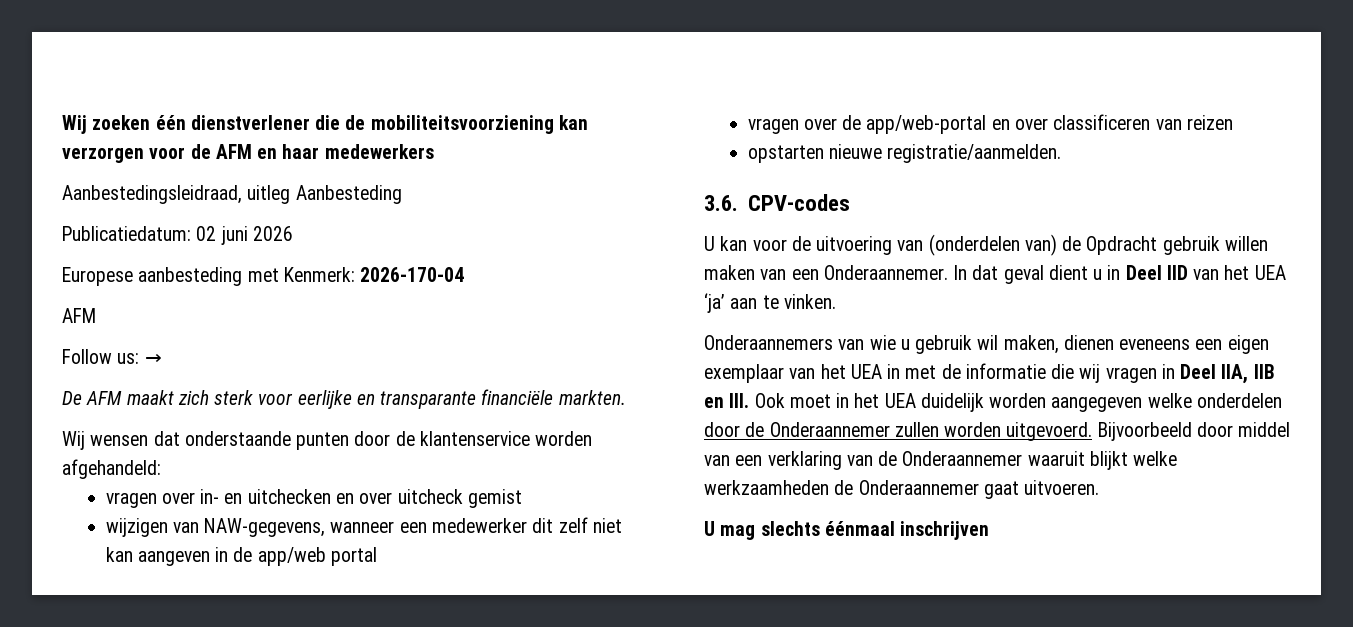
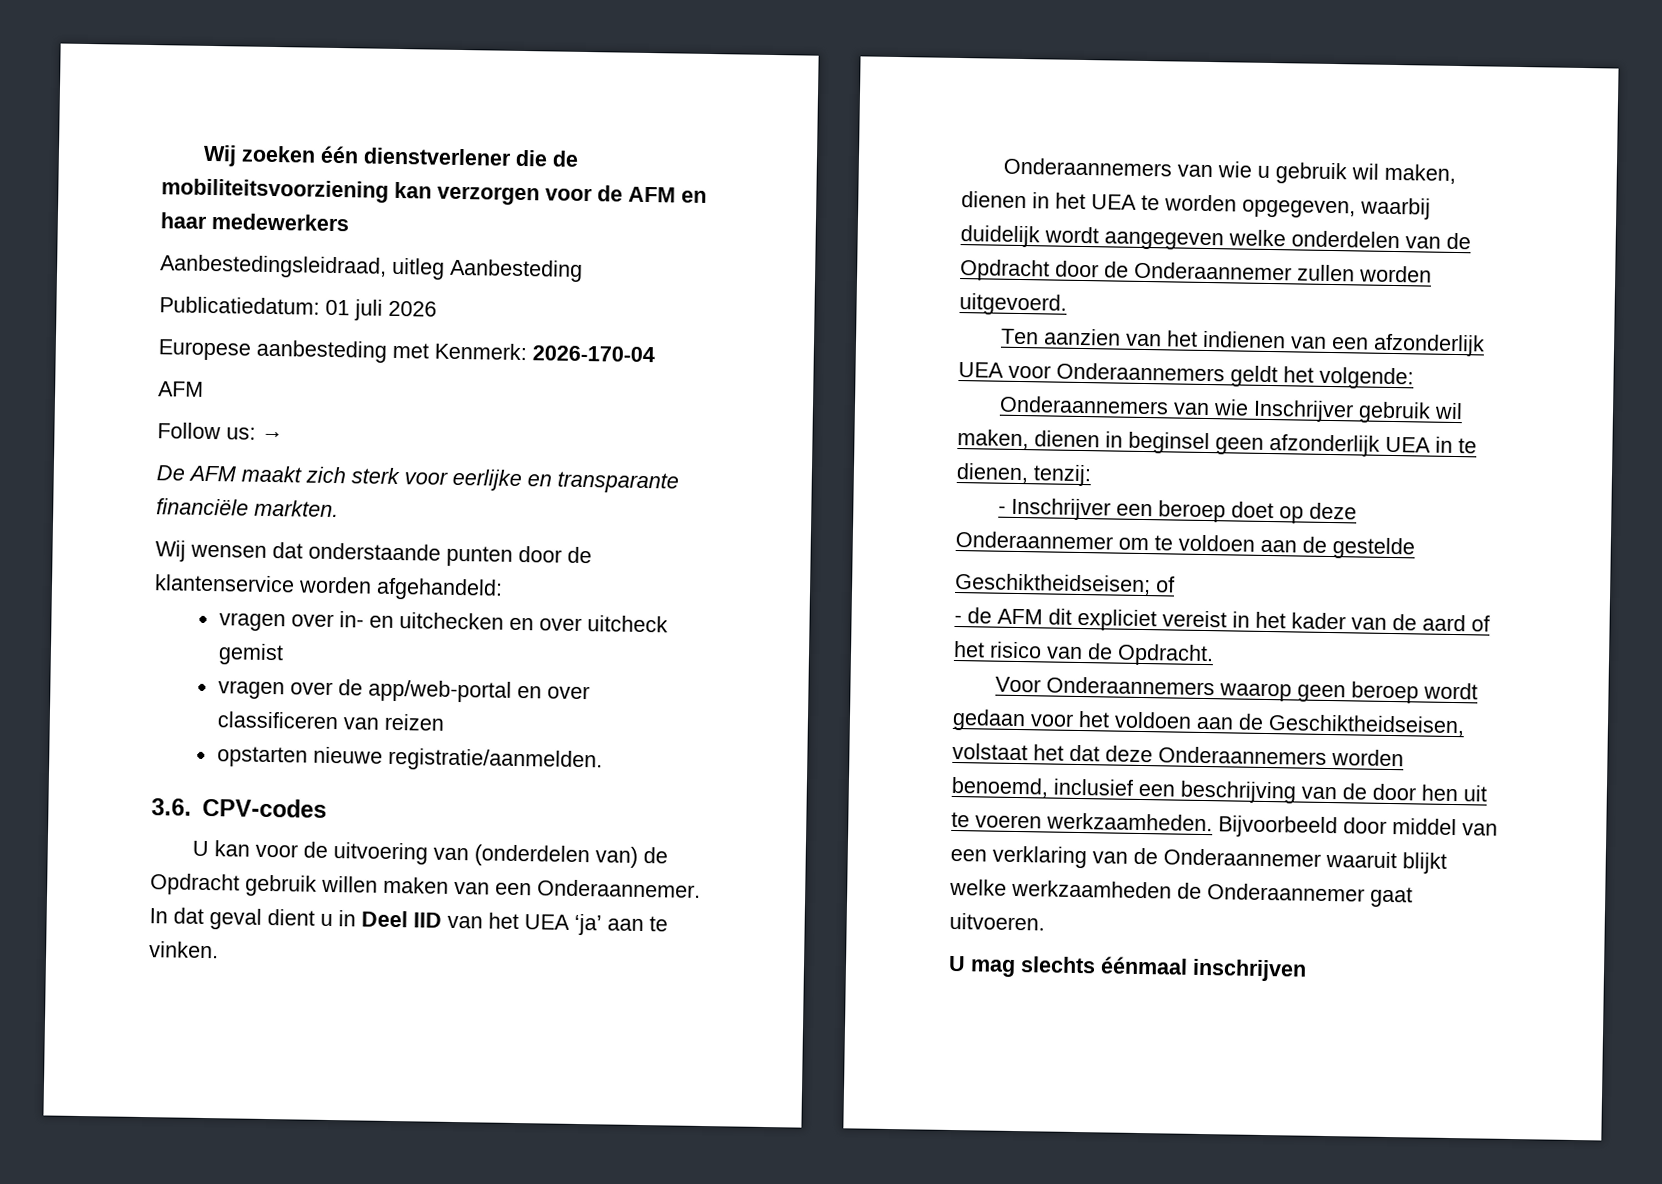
- Publicatiedatum: 02 juni 2026
+ Publicatiedatum: 01 juli 2026
- wijzigen van NAW-gegevens, wanneer een medewerker dit zelf niet kan aangeven in de app/web portal
- Onderaannemers van wie u gebruik wil maken, dienen eveneens een eigen exemplaar van het UEA in met de informatie die wij vragen in Deel IIA, IIB en III. Ook moet in het UEA duidelijk worden aangegeven welke onderdelen door de Onderaannemer zullen worden uitgevoerd.
+ Onderaannemers van wie u gebruik wil maken, dienen in het UEA te worden opgegeven, waarbij duidelijk wordt aangegeven welke onderdelen van de Opdracht door de Onderaannemer zullen worden uitgevoerd.
+ Ten aanzien van het indienen van een afzonderlijk UEA voor Onderaannemers geldt het volgende:
+ Onderaannemers van wie Inschrijver gebruik wil maken, dienen in beginsel geen afzonderlijk UEA in te dienen, tenzij:
+ - Inschrijver een beroep doet op deze Onderaannemer om te voldoen aan de gestelde
+ Geschiktheidseisen; of
+ - de AFM dit expliciet vereist in het kader van de aard of het risico van de Opdracht.
+ Voor Onderaannemers waarop geen beroep wordt gedaan voor het voldoen aan de Geschiktheidseisen, volstaat het dat deze Onderaannemers worden benoemd, inclusief een beschrijving van de door hen uit te voeren werkzaamheden.

